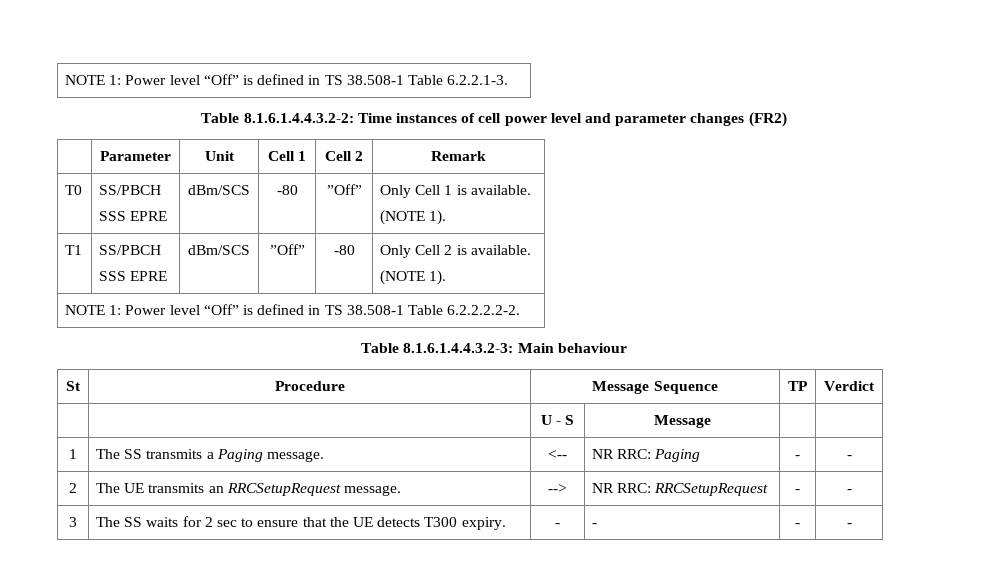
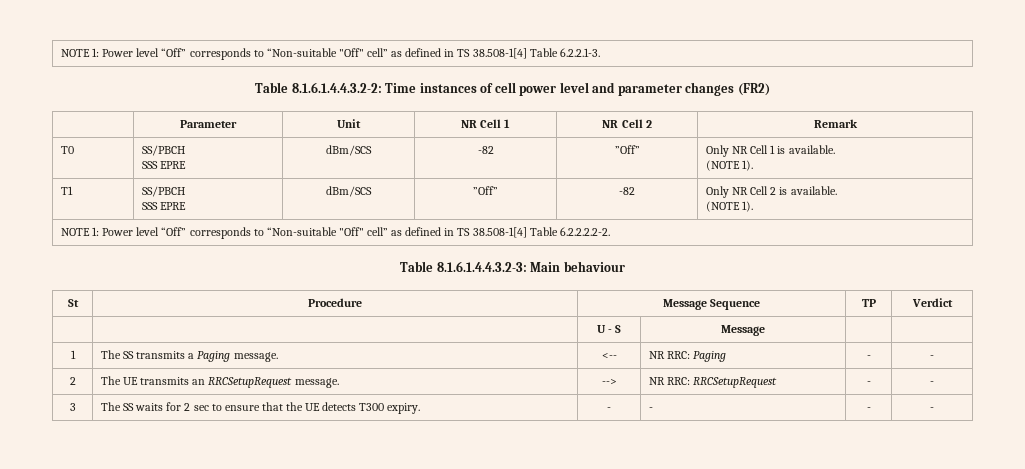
- NOTE 1: Power level “Off” is defined in TS 38.508-1 Table 6.2.2.1-3.
+ NOTE 1: Power level “Off” corresponds to “Non-suitable "Off" cell” as defined in TS 38.508-1[4] Table 6.2.2.1-3.
- | Parameter | Unit | Cell 1 | Cell 2 | Remark
+ | Parameter | Unit | NR Cell 1 | NR Cell 2 | Remark
  T0 | SS/PBCH
- SSS EPRE | dBm/SCS | -80 | ”Off” | Only Cell 1 is available.
+ SSS EPRE | dBm/SCS | -82 | ”Off” | Only NR Cell 1 is available.
  T1 | SS/PBCH
- SSS EPRE | dBm/SCS | ”Off” | -80 | Only Cell 2 is available.
+ SSS EPRE | dBm/SCS | ”Off” | -82 | Only NR Cell 2 is available.
- NOTE 1: Power level “Off” is defined in TS 38.508-1 Table 6.2.2.2.2-2.
+ NOTE 1: Power level “Off” corresponds to “Non-suitable "Off" cell” as defined in TS 38.508-1[4] Table 6.2.2.2.2-2.

